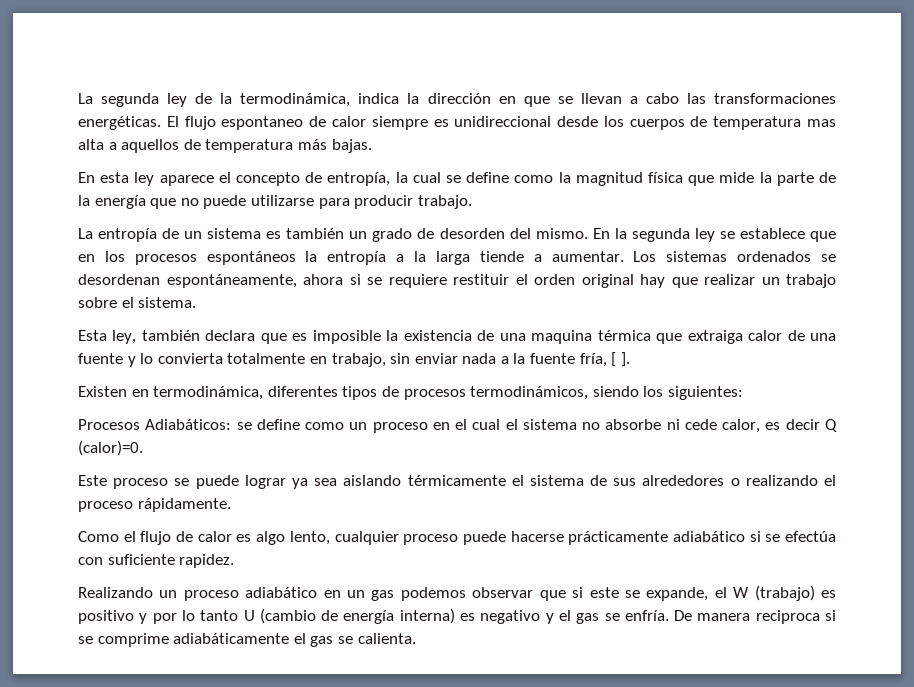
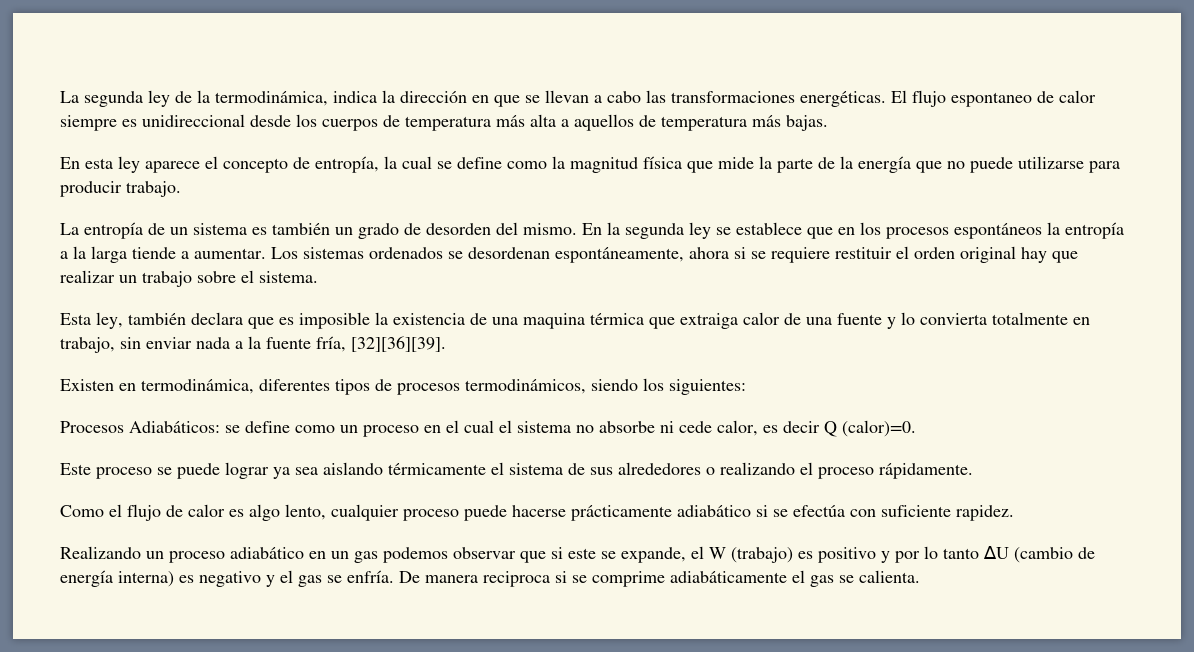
- El flujo espontaneo de calor siempre es unidireccional desde los cuerpos de temperatura mas alta a aquellos de temperatura más bajas.
+ El flujo espontaneo de calor siempre es unidireccional desde los cuerpos de temperatura más alta a aquellos de temperatura más bajas.
- Esta ley, también declara que es imposible la existencia de una maquina térmica que extraiga calor de una fuente y lo convierta totalmente en trabajo, sin enviar nada a la fuente fría, [ ].
+ Esta ley, también declara que es imposible la existencia de una maquina térmica que extraiga calor de una fuente y lo convierta totalmente en trabajo, sin enviar nada a la fuente fría, [32][36][39].
- Realizando un proceso adiabático en un gas podemos observar que si este se expande, el W (trabajo) es positivo y por lo tanto U (cambio de energía interna) es negativo y el gas se enfría.
+ Realizando un proceso adiabático en un gas podemos observar que si este se expande, el W (trabajo) es positivo y por lo tanto ∆U (cambio de energía interna) es negativo y el gas se enfría.

